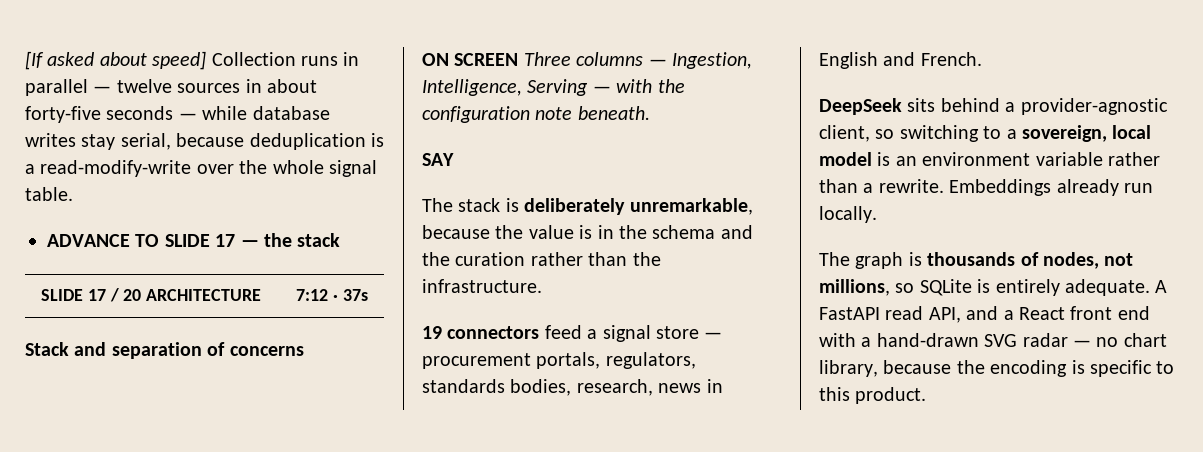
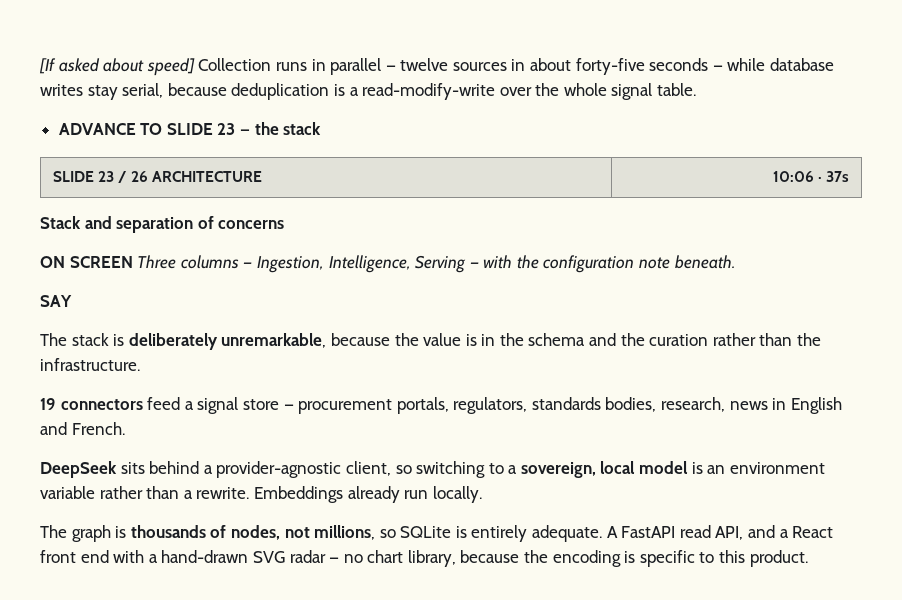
- ADVANCE TO SLIDE 17 — the stack
+ ADVANCE TO SLIDE 23 — the stack
- SLIDE 17 / 20 ARCHITECTURE | 7:12 · 37s
+ SLIDE 23 / 26 ARCHITECTURE | 10:06 · 37s

